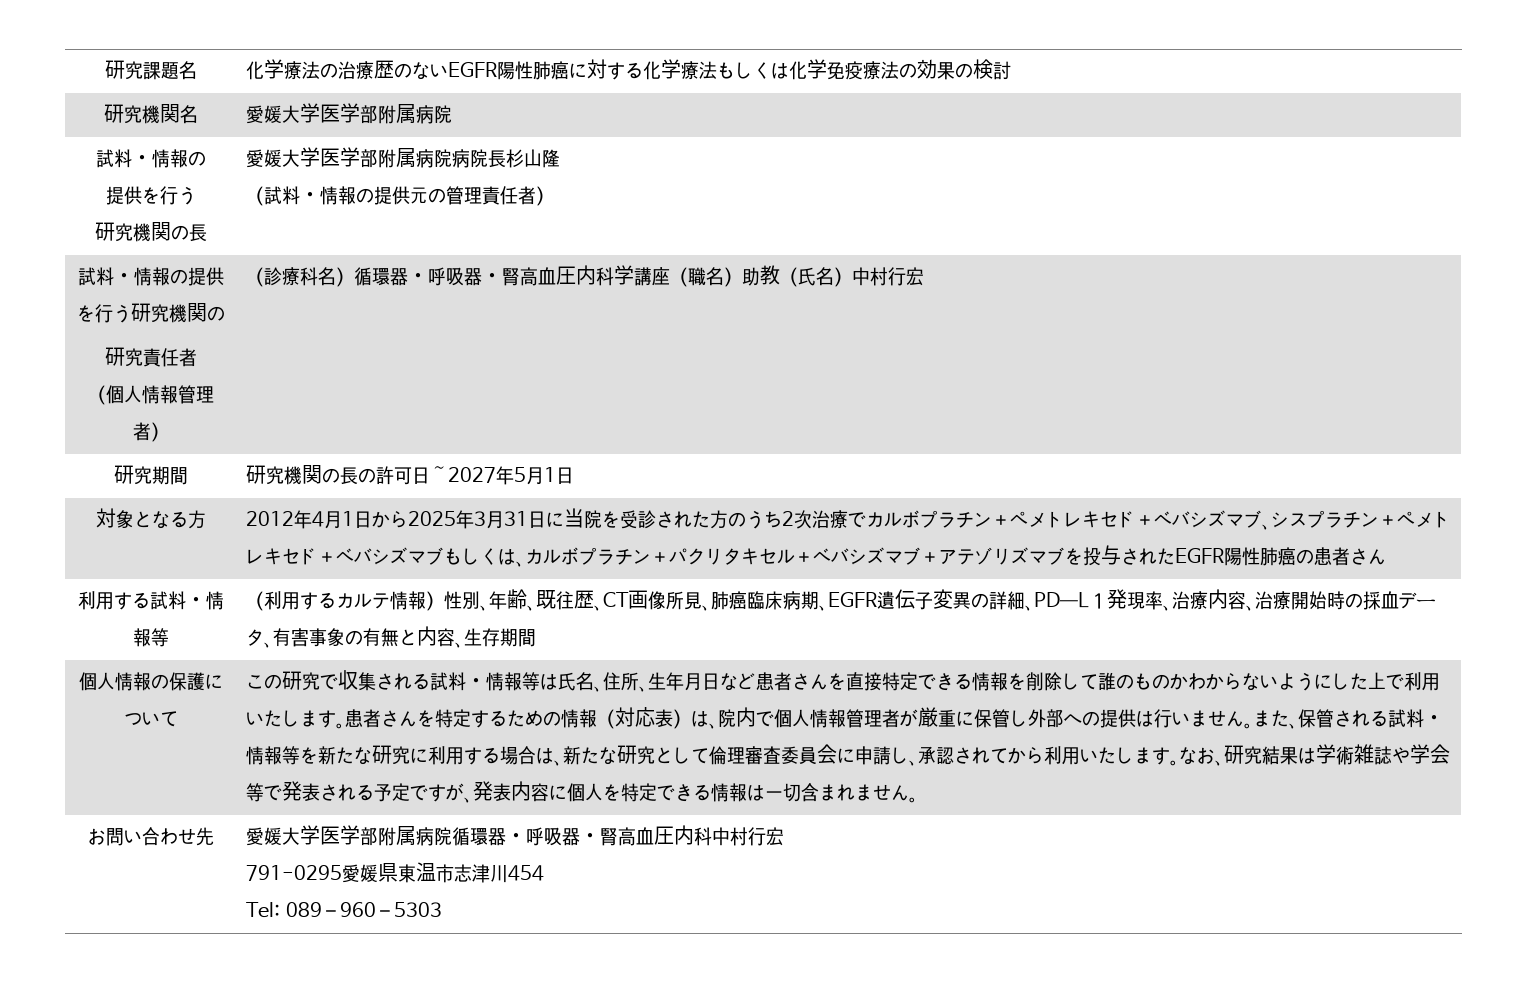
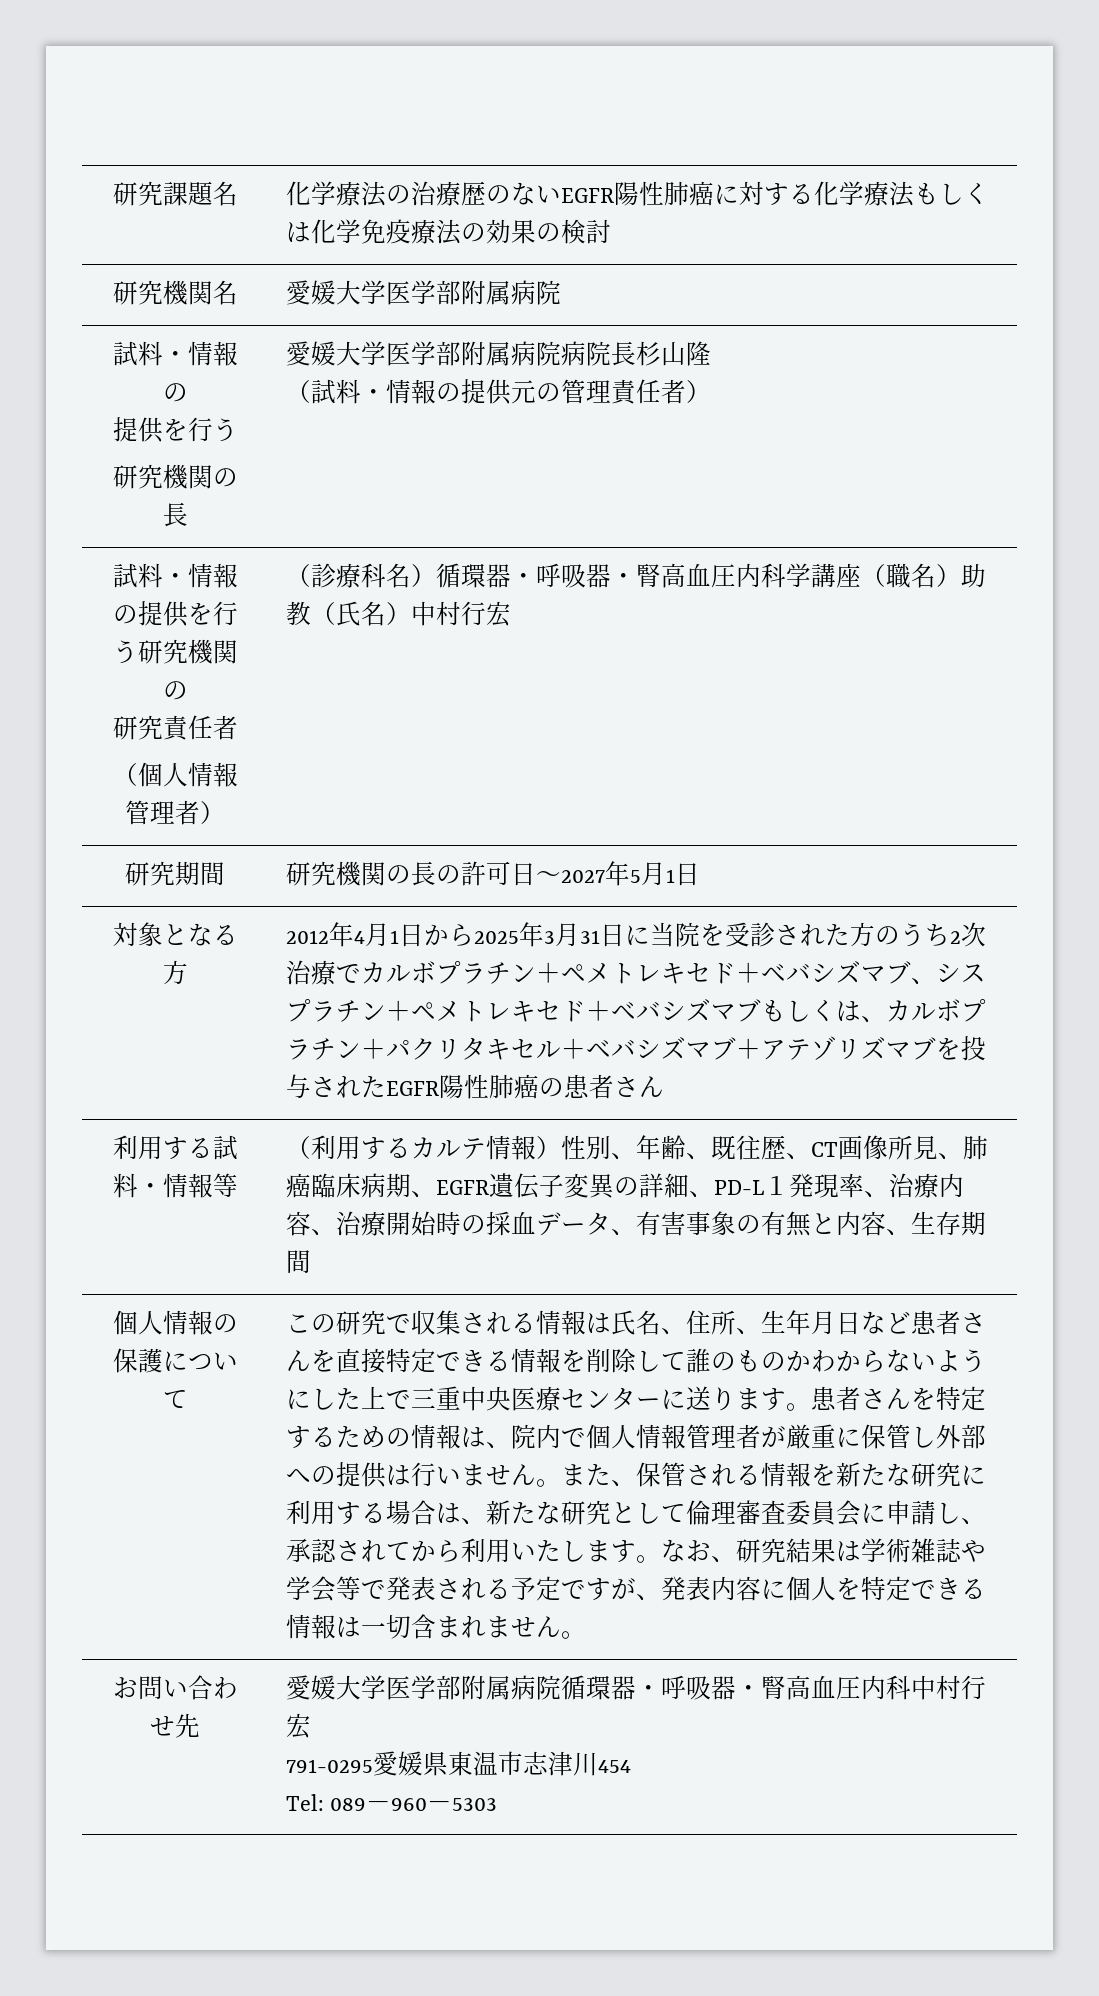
- （利用するカルテ情報）性別、年齢、既往歴、CT画像所見、肺癌臨床病期、EGFR遺伝子変異の詳細、PD―L１発現率、治療内容、治療開始時の採血データ、有害事象の有無と内容、生存期間
+ （利用するカルテ情報）性別、年齢、既往歴、CT画像所見、肺癌臨床病期、EGFR遺伝子変異の詳細、PD-L１発現率、治療内容、治療開始時の採血データ、有害事象の有無と内容、生存期間
- この研究で収集される試料・情報等は氏名、住所、生年月日など患者さんを直接特定できる情報を削除して誰のものかわからないようにした上で利用いたします。
+ この研究で収集される情報は氏名、住所、生年月日など患者さんを直接特定できる情報を削除して誰のものかわからないようにした上で三重中央医療センターに送ります。
- 患者さんを特定するための情報（対応表）は、院内で個人情報管理者が厳重に保管し外部への提供は行いません。
+ 患者さんを特定するための情報は、院内で個人情報管理者が厳重に保管し外部への提供は行いません。
- また、保管される試料・情報等を新たな研究に利用する場合は、新たな研究として倫理審査委員会に申請し、承認されてから利用いたします。
+ また、保管される情報を新たな研究に利用する場合は、新たな研究として倫理審査委員会に申請し、承認されてから利用いたします。

